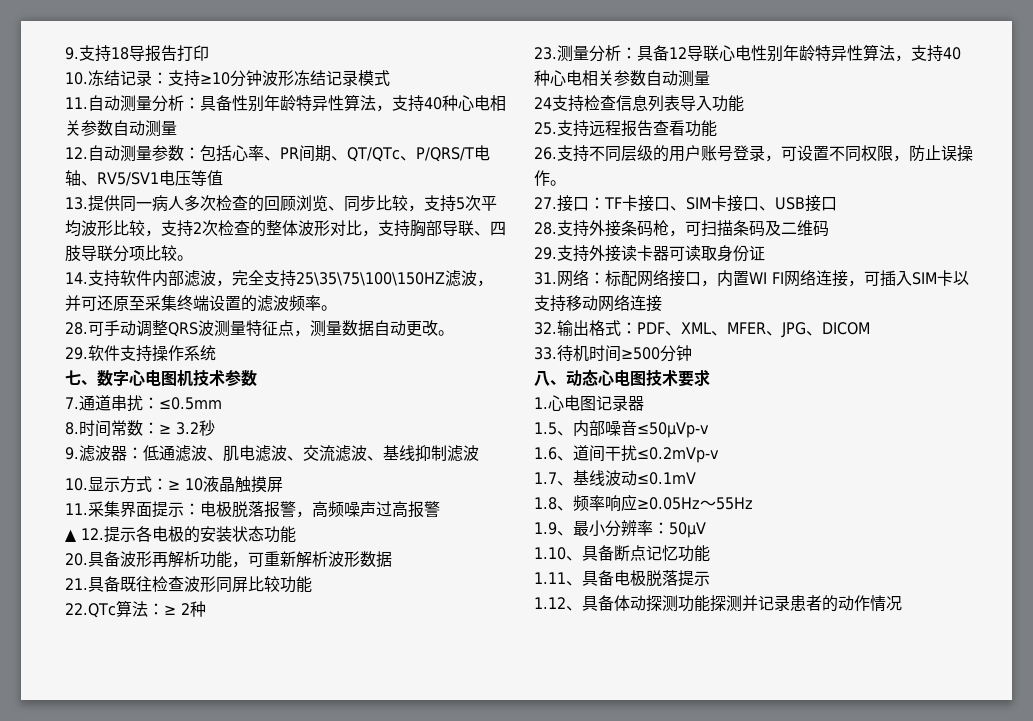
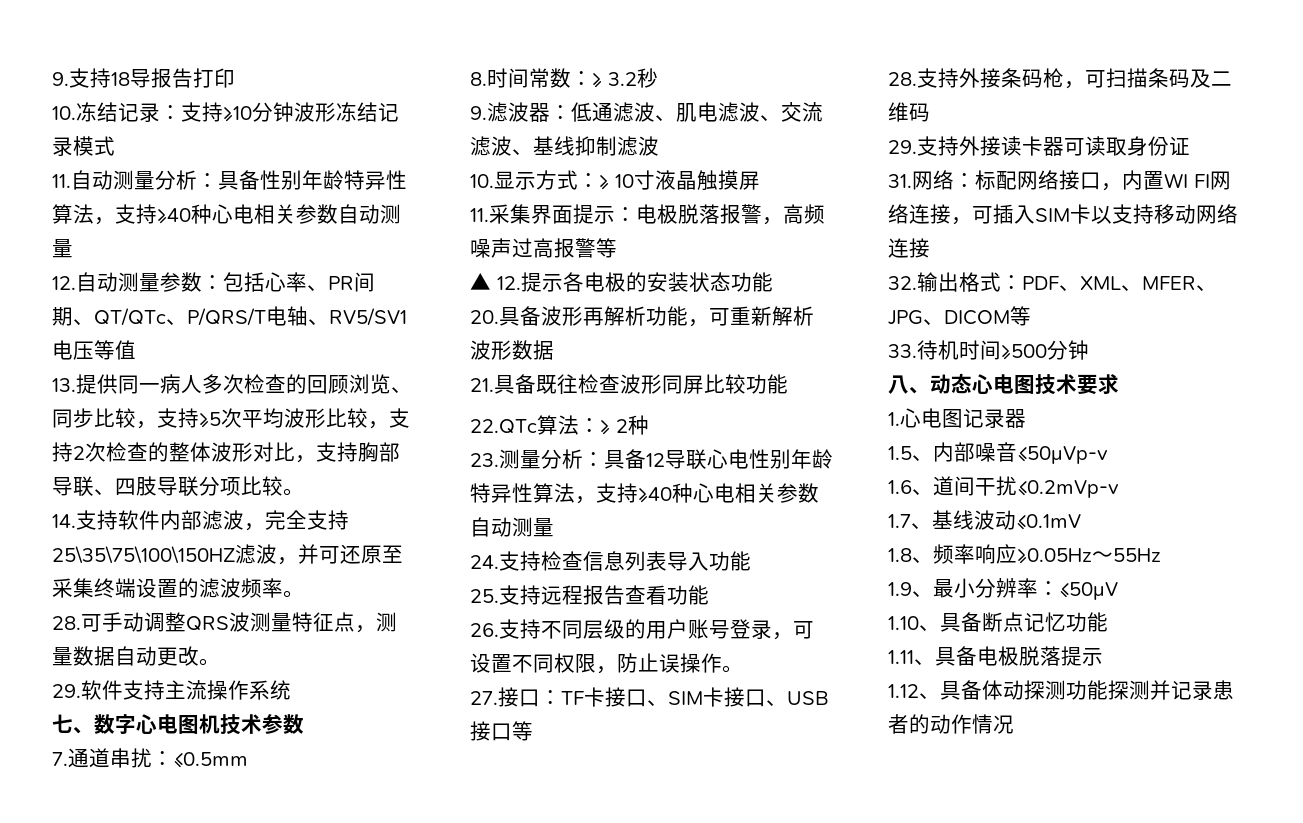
- 11.自动测量分析：具备性别年龄特异性算法，支持40种心电相关参数自动测量
+ 11.自动测量分析：具备性别年龄特异性算法，支持≥40种心电相关参数自动测量
- 13.提供同一病人多次检查的回顾浏览、同步比较，支持5次平均波形比较，支持2次检查的整体波形对比，支持胸部导联、四肢导联分项比较。
+ 13.提供同一病人多次检查的回顾浏览、同步比较，支持≥5次平均波形比较，支持2次检查的整体波形对比，支持胸部导联、四肢导联分项比较。
- 29.软件支持操作系统
+ 29.软件支持主流操作系统
- 10.显示方式：≥ 10液晶触摸屏
+ 10.显示方式：≥ 10寸液晶触摸屏
- 11.采集界面提示：电极脱落报警，高频噪声过高报警
+ 11.采集界面提示：电极脱落报警，高频噪声过高报警等
- 23.测量分析：具备12导联心电性别年龄特异性算法，支持40种心电相关参数自动测量
- 24支持检查信息列表导入功能
+ 23.测量分析：具备12导联心电性别年龄特异性算法，支持≥40种心电相关参数自动测量
+ 24.支持检查信息列表导入功能
- 27.接口：TF卡接口、SIM卡接口、USB接口
+ 27.接口：TF卡接口、SIM卡接口、USB接口等
- 32.输出格式：PDF、XML、MFER、JPG、DICOM
+ 32.输出格式：PDF、XML、MFER、JPG、DICOM等
- 1.9、最小分辨率：50μV
+ 1.9、最小分辨率：≤50μV

